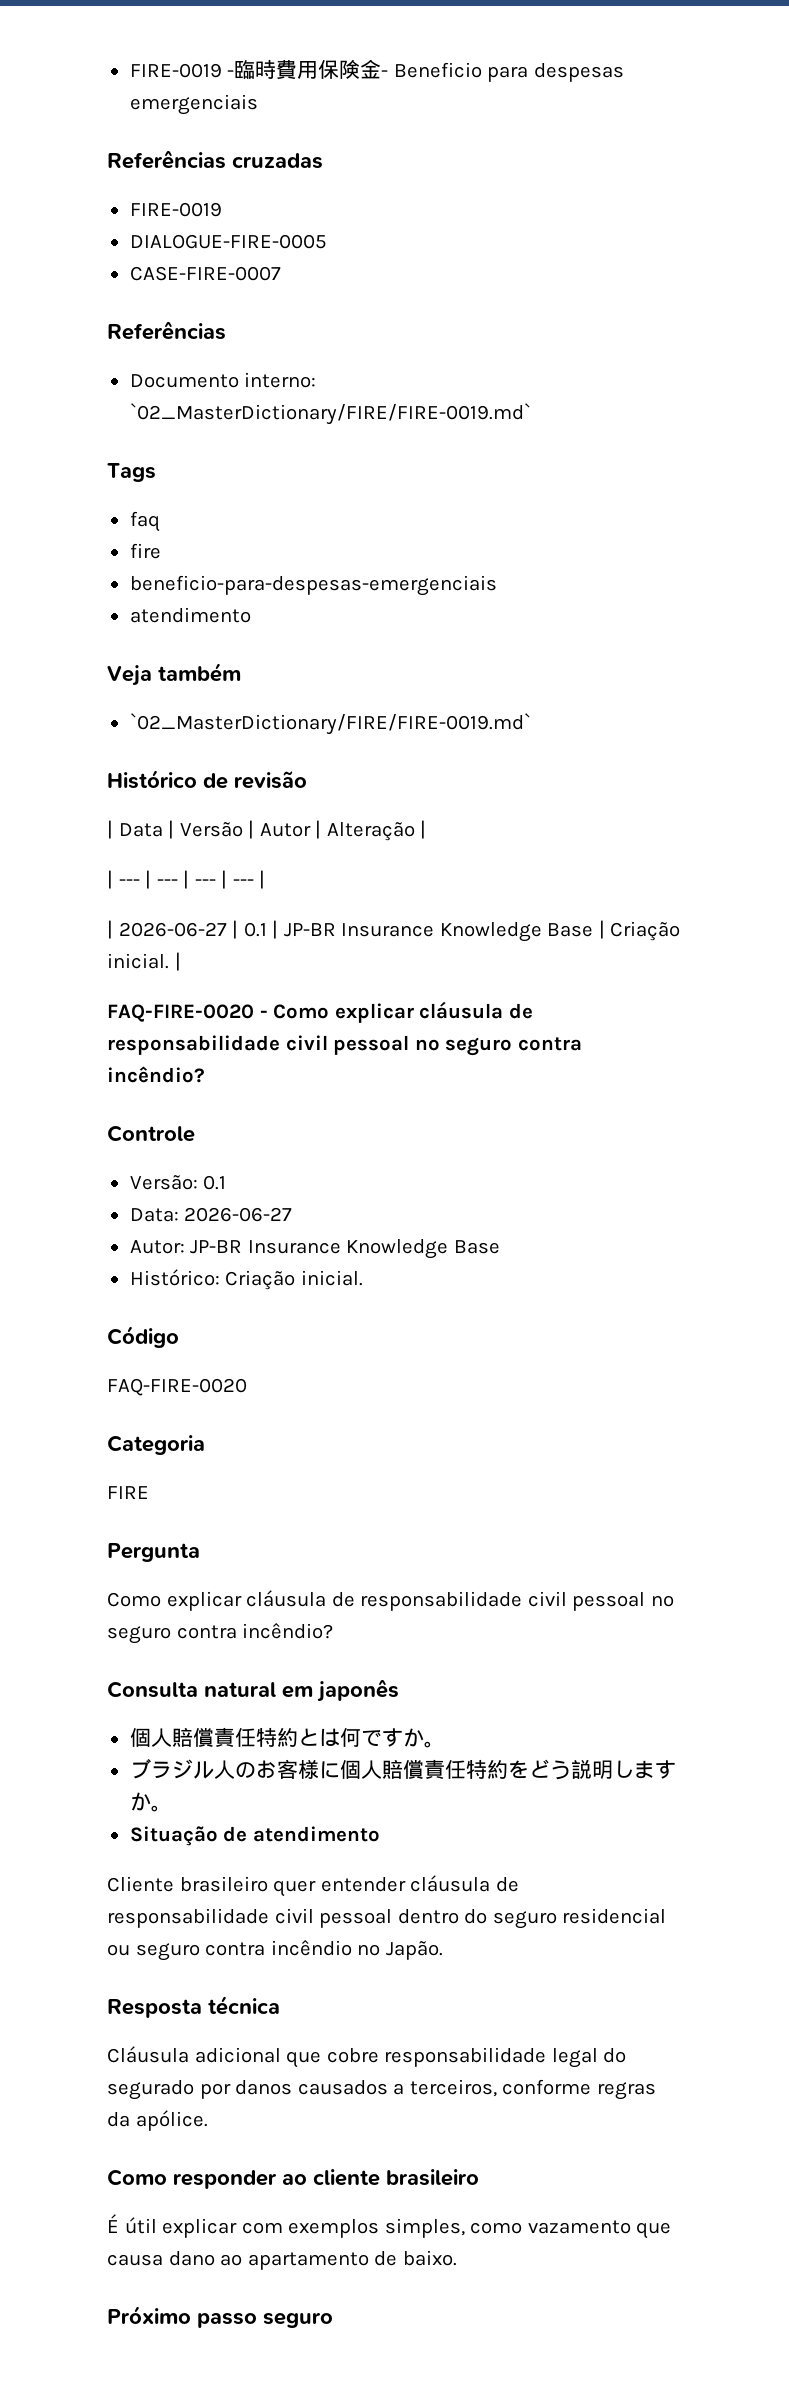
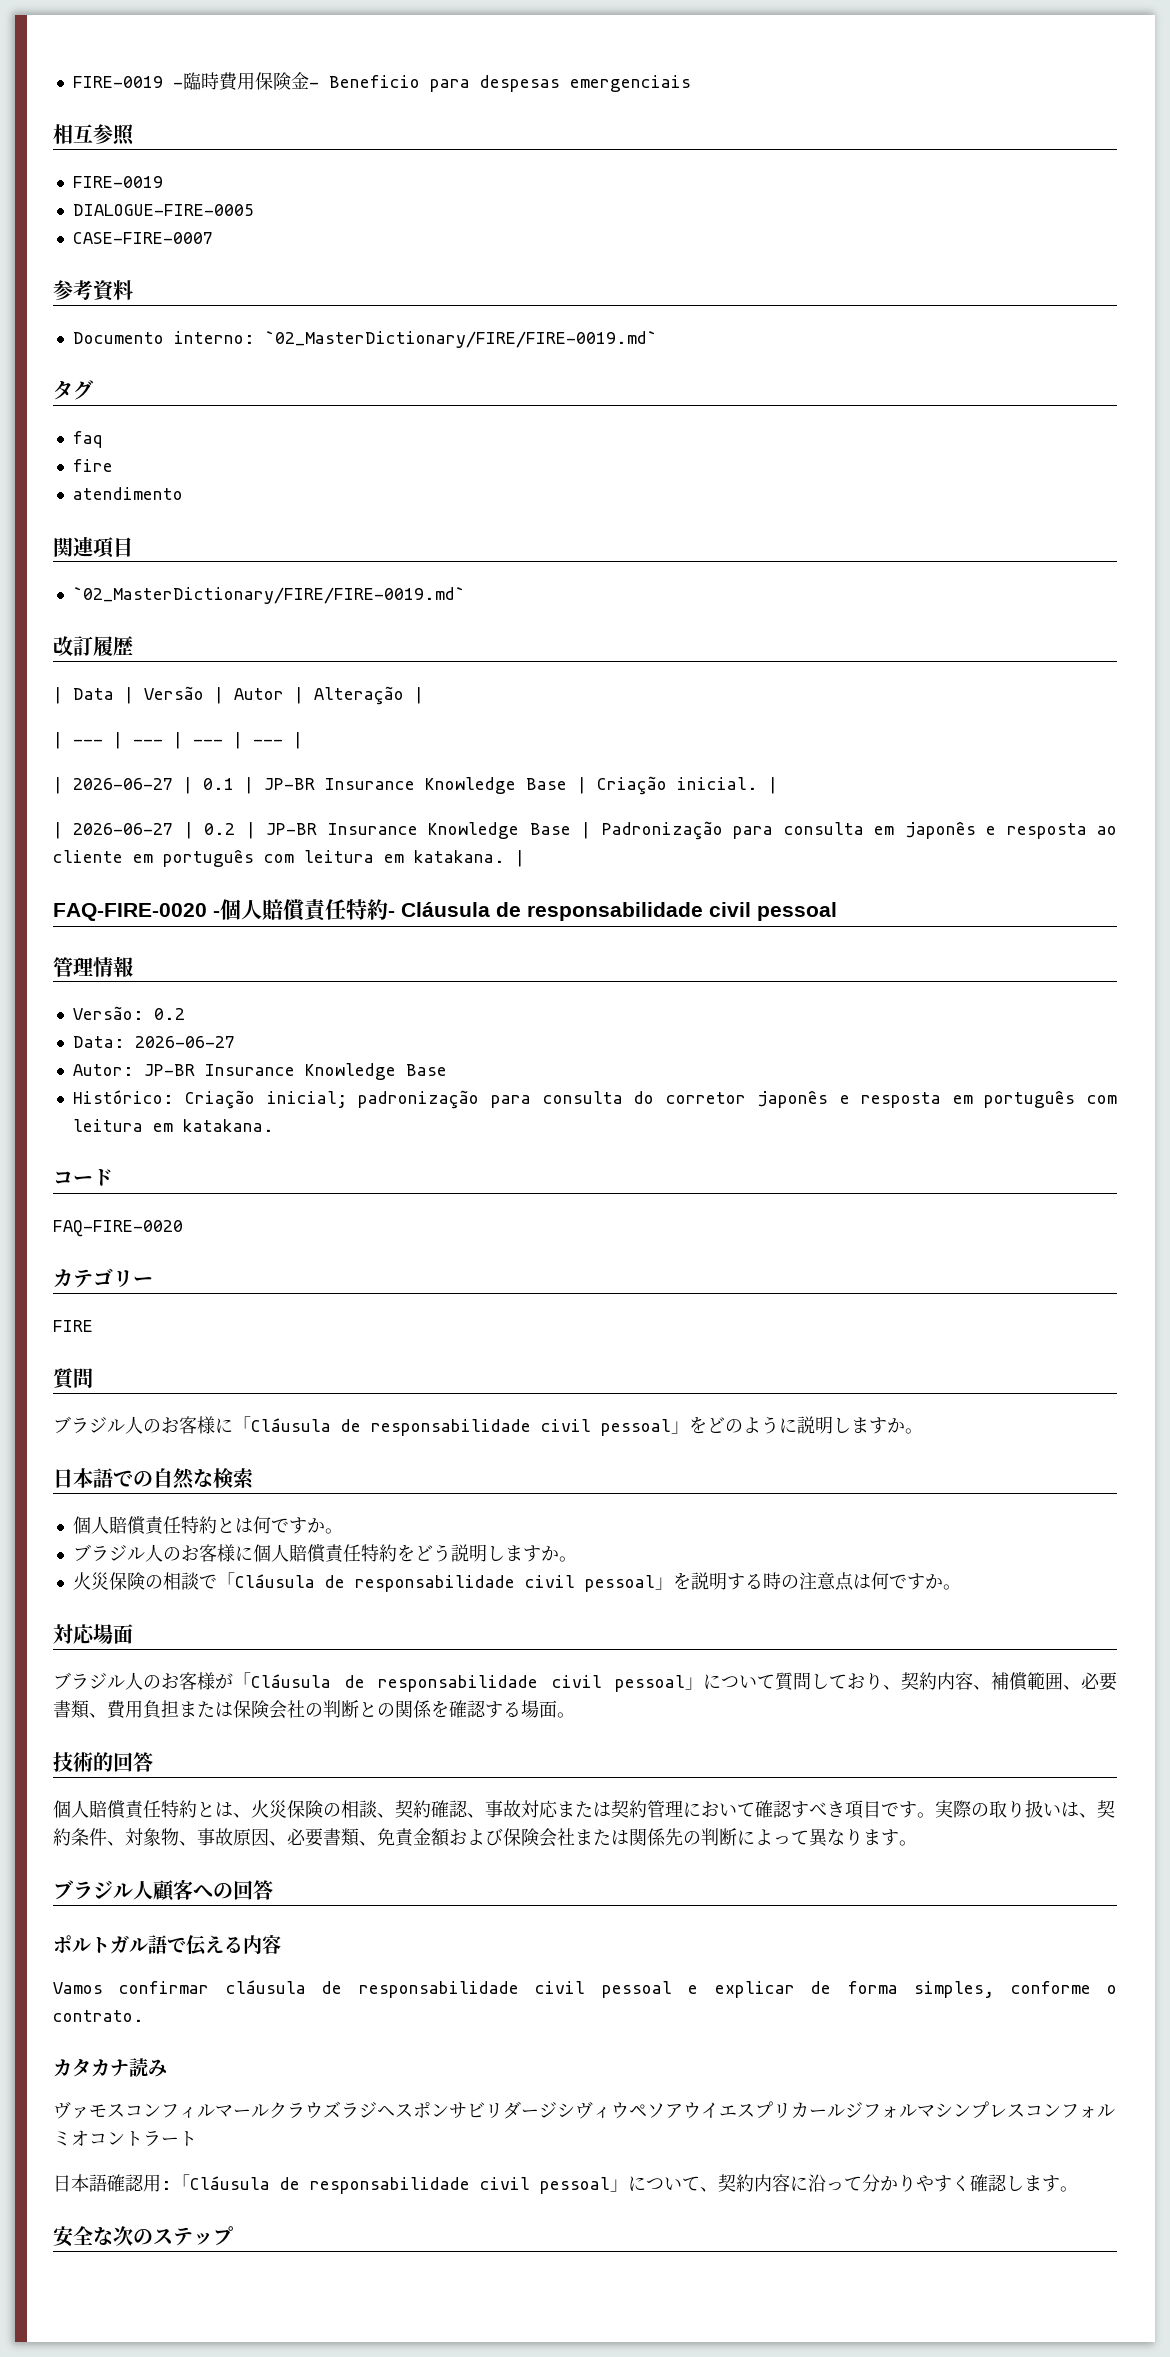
- Referências cruzadas
+ 相互参照
  CASE-FIRE-0007
- Referências
+ 参考資料
- Tags
+ タグ
- beneficio-para-despesas-emergenciais
  atendimento
- Veja também
+ 関連項目
  `02_MasterDictionary/FIRE/FIRE-0019.md`
- Histórico de revisão
+ 改訂履歴
- FAQ-FIRE-0020 - Como explicar cláusula de responsabilidade civil pessoal no seguro contra incêndio?
- Controle
+ | 2026-06-27 | 0.2 | JP-BR Insurance Knowledge Base | Padronização para consulta em japonês e resposta ao cliente em português com leitura em katakana. |
+ FAQ-FIRE-0020 -個人賠償責任特約- Cláusula de responsabilidade civil pessoal
+ 管理情報
- Versão: 0.1
+ Versão: 0.2
- Histórico: Criação inicial.
- Código
+ Histórico: Criação inicial; padronização para consulta do corretor japonês e resposta em português com leitura em katakana.
+ コード
- Categoria
+ カテゴリー
  FIRE
- Pergunta
- Como explicar cláusula de responsabilidade civil pessoal no seguro contra incêndio?
- Consulta natural em japonês
+ 質問
+ ブラジル人のお客様に「Cláusula de responsabilidade civil pessoal」をどのように説明しますか。
+ 日本語での自然な検索
- Situação de atendimento
- Cliente brasileiro quer entender cláusula de responsabilidade civil pessoal dentro do seguro residencial ou seguro contra incêndio no Japão.
- Resposta técnica
- Cláusula adicional que cobre responsabilidade legal do segurado por danos causados a terceiros, conforme regras da apólice.
- Como responder ao cliente brasileiro
- É útil explicar com exemplos simples, como vazamento que causa dano ao apartamento de baixo.
- Próximo passo seguro
+ 火災保険の相談で「Cláusula de responsabilidade civil pessoal」を説明する時の注意点は何ですか。
+ 対応場面
+ ブラジル人のお客様が「Cláusula de responsabilidade civil pessoal」について質問しており、契約内容、補償範囲、必要書類、費用負担または保険会社の判断との関係を確認する場面。
+ 技術的回答
+ 個人賠償責任特約とは、火災保険の相談、契約確認、事故対応または契約管理において確認すべき項目です。実際の取り扱いは、契約条件、対象物、事故原因、必要書類、免責金額および保険会社または関係先の判断によって異なります。
+ ブラジル人顧客への回答
+ ポルトガル語で伝える内容
+ Vamos confirmar cláusula de responsabilidade civil pessoal e explicar de forma simples, conforme o contrato.
+ カタカナ読み
+ ヴァモスコンフィルマールクラウズラジヘスポンサビリダージシヴィウペソアウイエスプリカールジフォルマシンプレスコンフォルミオコントラート
+ 日本語確認用:「Cláusula de responsabilidade civil pessoal」について、契約内容に沿って分かりやすく確認します。
+ 安全な次のステップ

